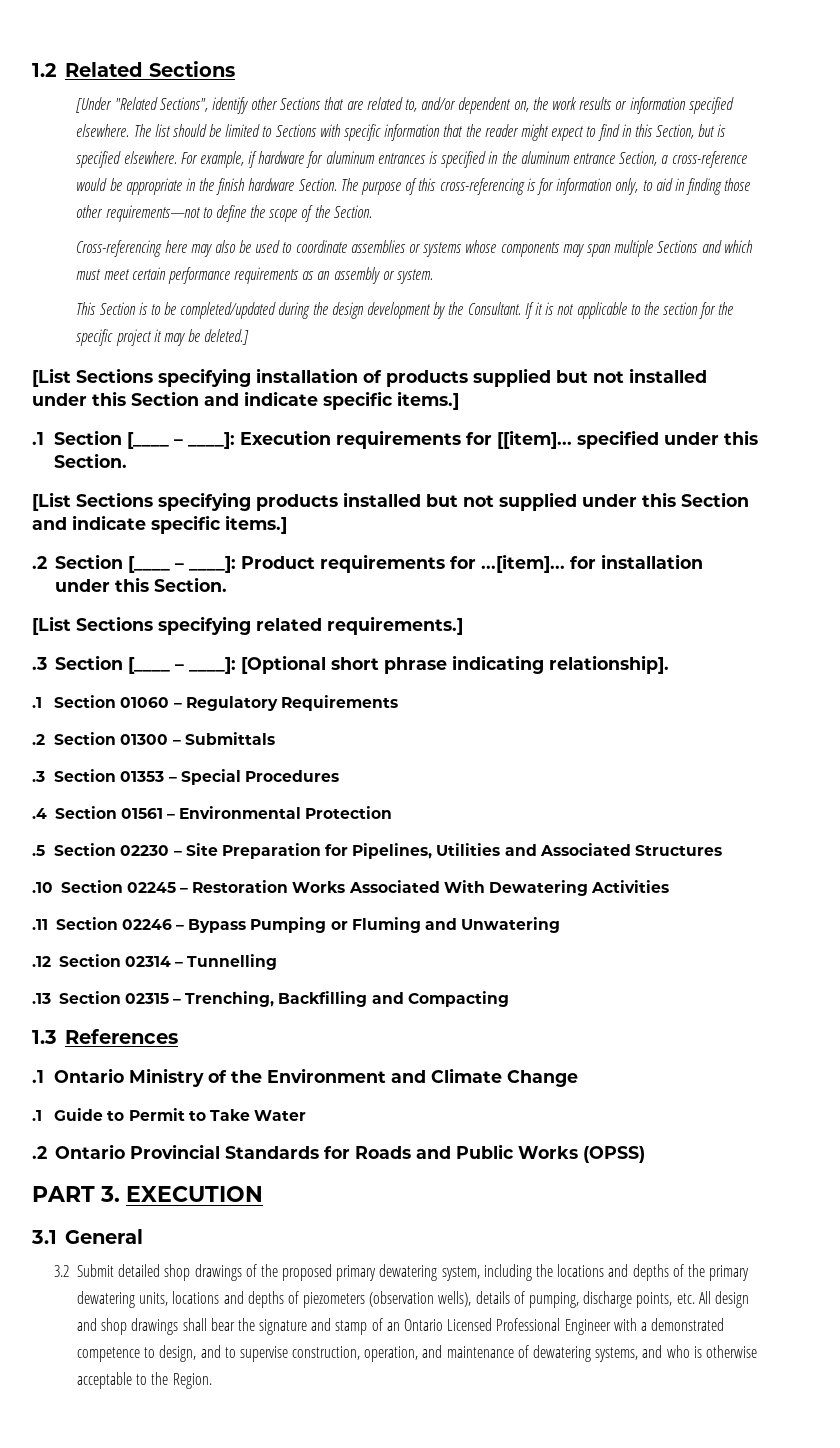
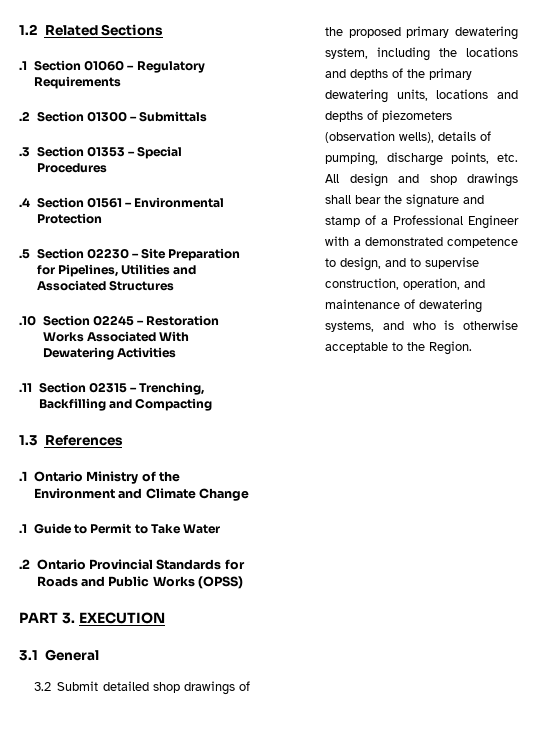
- [Under "Related Sections", identify other Sections that are related to, and/or dependent on, the work results or information specified elsewhere. The list should be limited to Sections with specific information that the reader might expect to find in this Section, but is specified elsewhere. For example, if hardware for aluminum entrances is specified in the aluminum entrance Section, a cross-reference would be appropriate in the finish hardware Section. The purpose of this cross-referencing is for information only, to aid in finding those other requirements—not to define the scope of the Section.
- Cross-referencing here may also be used to coordinate assemblies or systems whose components may span multiple Sections and which must meet certain performance requirements as an assembly or system.
- This Section is to be completed/updated during the design development by the Consultant. If it is not applicable to the section for the specific project it may be deleted.]
- [List Sections specifying installation of products supplied but not installed under this Section and indicate specific items.]
- .1 Section [____ – ____]: Execution requirements for [[item]... specified under this Section.
- [List Sections specifying products installed but not supplied under this Section and indicate specific items.]
- .2 Section [____ – ____]: Product requirements for ...[item]... for installation under this Section.
- [List Sections specifying related requirements.]
- .3 Section [____ – ____]: [Optional short phrase indicating relationship].
- .11 Section 02246 – Bypass Pumping or Fluming and Unwatering
- .12 Section 02314 – Tunnelling
- .13 Section 02315 – Trenching, Backfilling and Compacting
+ .11 Section 02315 – Trenching, Backfilling and Compacting
- 3.2 Submit detailed shop drawings of the proposed primary dewatering system, including the locations and depths of the primary dewatering units, locations and depths of piezometers (observation wells), details of pumping, discharge points, etc. All design and shop drawings shall bear the signature and stamp of an Ontario Licensed Professional Engineer with a demonstrated competence to design, and to supervise construction, operation, and maintenance of dewatering systems, and who is otherwise acceptable to the Region.
+ 3.2 Submit detailed shop drawings of the proposed primary dewatering system, including the locations and depths of the primary dewatering units, locations and depths of piezometers (observation wells), details of pumping, discharge points, etc. All design and shop drawings shall bear the signature and stamp of a Professional Engineer with a demonstrated competence to design, and to supervise construction, operation, and maintenance of dewatering systems, and who is otherwise acceptable to the Region.

